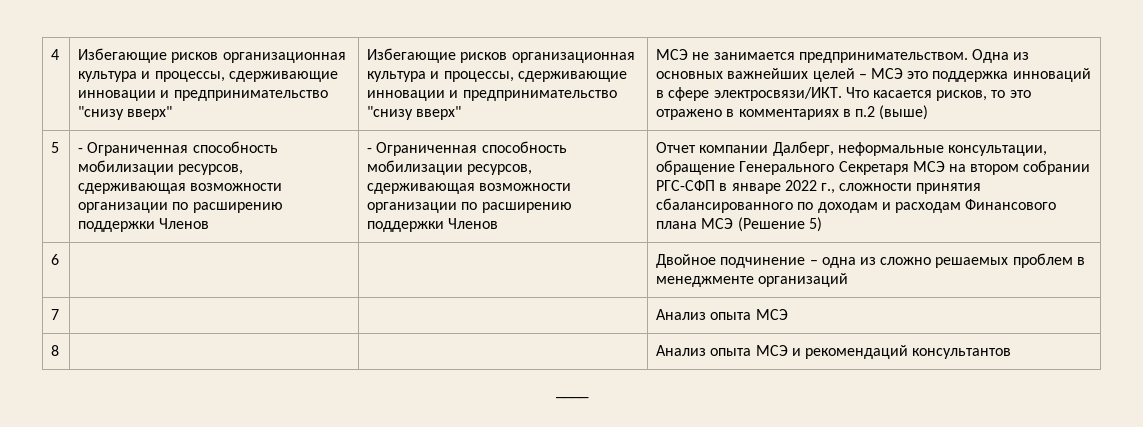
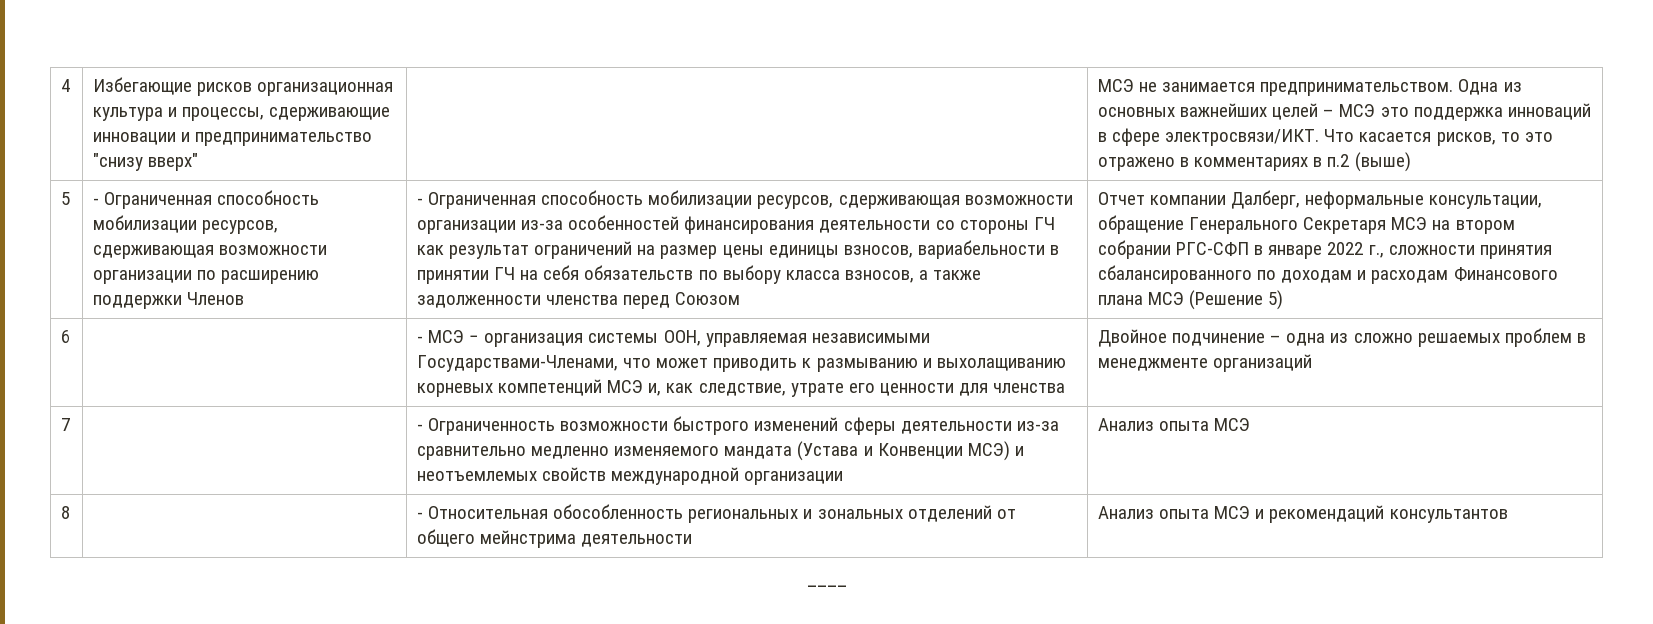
- Избегающие рисков организационная культура и процессы, сдерживающие инновации и предпринимательство "снизу вверх" | Избегающие рисков организационная культура и процессы, сдерживающие инновации и предпринимательство "снизу вверх"
+ Избегающие рисков организационная культура и процессы, сдерживающие инновации и предпринимательство "снизу вверх"
- - Ограниченная способность мобилизации ресурсов, сдерживающая возможности организации по расширению поддержки Членов | - Ограниченная способность мобилизации ресурсов, сдерживающая возможности организации по расширению поддержки Членов
+ - Ограниченная способность мобилизации ресурсов, сдерживающая возможности организации по расширению поддержки Членов | - Ограниченная способность мобилизации ресурсов, сдерживающая возможности организации из-за особенностей финансирования деятельности со стороны ГЧ как результат ограничений на размер цены единицы взносов, вариабельности в принятии ГЧ на себя обязательств по выбору класса взносов, а также задолженности членства перед Союзом
- 6 | | | Двойное подчинение – одна из сложно решаемых проблем в менеджменте организаций
+ 6 | | - МСЭ − организация системы ООН, управляемая независимыми Государствами-Членами, что может приводить к размыванию и выхолащиванию корневых компетенций МСЭ и, как следствие, утрате его ценности для членства | Двойное подчинение – одна из сложно решаемых проблем в менеджменте организаций
- 7 | | | Анализ опыта МСЭ
- 8 | | | Анализ опыта МСЭ и рекомендаций консультантов
+ 7 | | - Ограниченность возможности быстрого изменений сферы деятельности из-за сравнительно медленно изменяемого мандата (Устава и Конвенции МСЭ) и неотъемлемых свойств международной организации | Анализ опыта МСЭ
+ 8 | | - Относительная обособленность региональных и зональных отделений от общего мейнстрима деятельности | Анализ опыта МСЭ и рекомендаций консультантов

